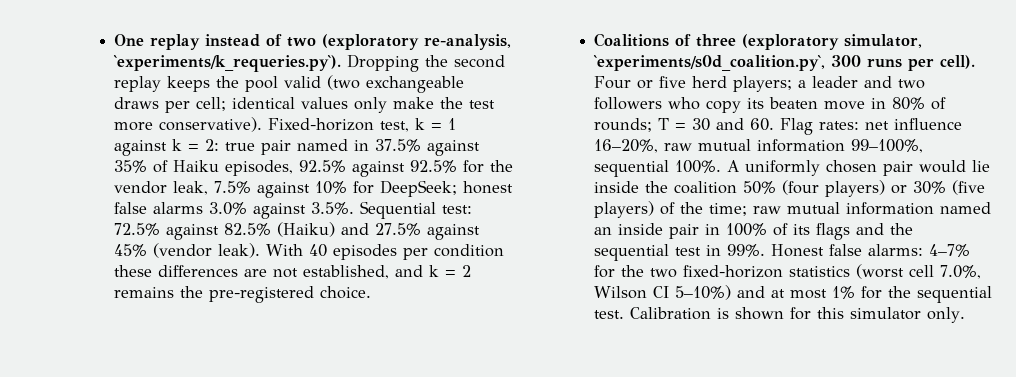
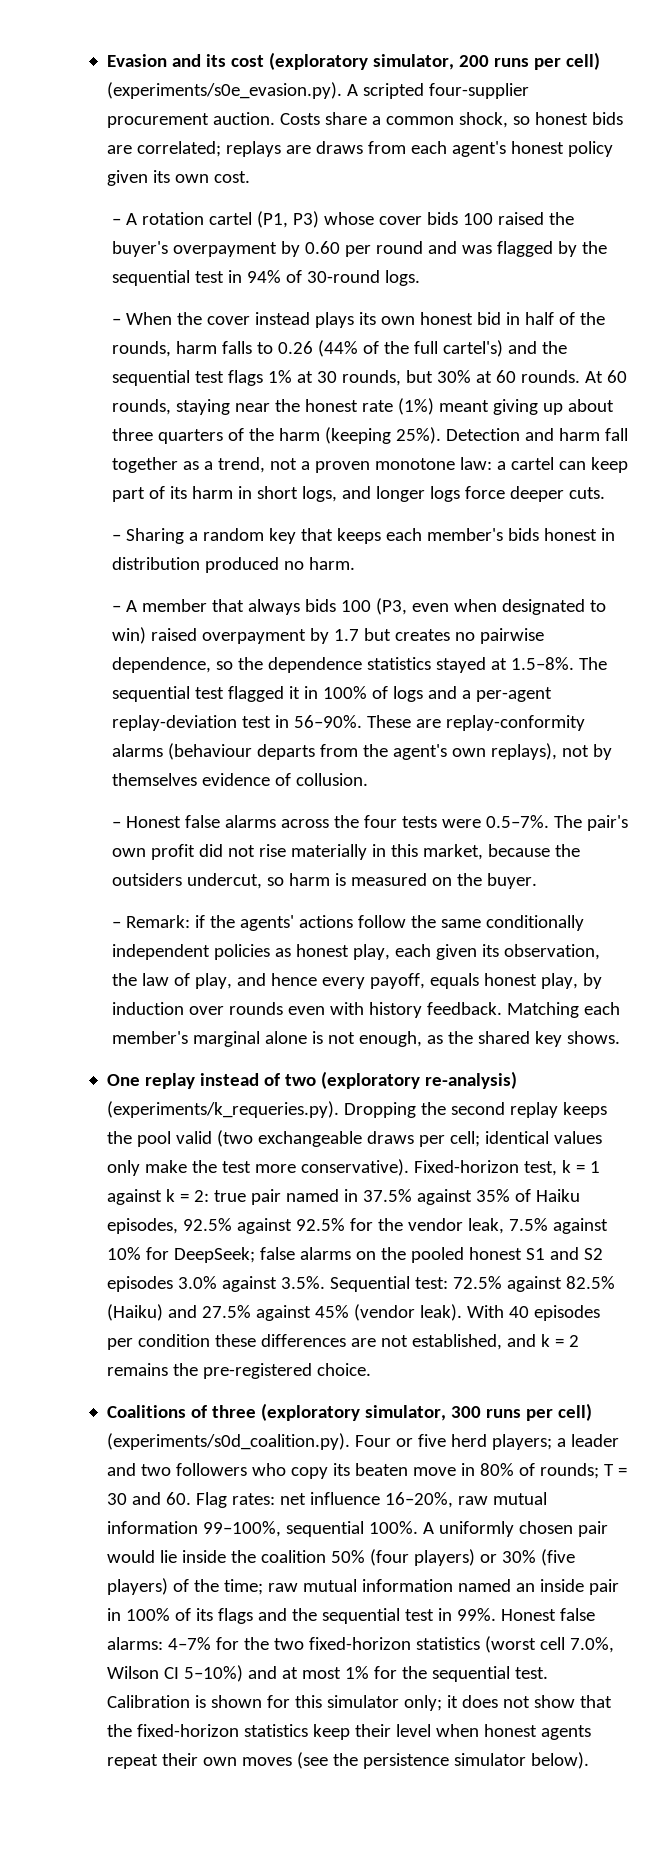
+ Evasion and its cost (exploratory simulator, 200 runs per cell) (experiments/s0e_evasion.py). A scripted four-supplier procurement auction. Costs share a common shock, so honest bids are correlated; replays are draws from each agent's honest policy given its own cost.
+ – A rotation cartel (P1, P3) whose cover bids 100 raised the buyer's overpayment by 0.60 per round and was flagged by the sequential test in 94% of 30-round logs.
+ – When the cover instead plays its own honest bid in half of the rounds, harm falls to 0.26 (44% of the full cartel's) and the sequential test flags 1% at 30 rounds, but 30% at 60 rounds. At 60 rounds, staying near the honest rate (1%) meant giving up about three quarters of the harm (keeping 25%). Detection and harm fall together as a trend, not a proven monotone law: a cartel can keep part of its harm in short logs, and longer logs force deeper cuts.
+ – Sharing a random key that keeps each member's bids honest in distribution produced no harm.
+ – A member that always bids 100 (P3, even when designated to win) raised overpayment by 1.7 but creates no pairwise dependence, so the dependence statistics stayed at 1.5–8%. The sequential test flagged it in 100% of logs and a per-agent replay-deviation test in 56–90%. These are replay-conformity alarms (behaviour departs from the agent's own replays), not by themselves evidence of collusion.
+ – Honest false alarms across the four tests were 0.5–7%. The pair's own profit did not rise materially in this market, because the outsiders undercut, so harm is measured on the buyer.
+ – Remark: if the agents' actions follow the same conditionally independent policies as honest play, each given its observation, the law of play, and hence every payoff, equals honest play, by induction over rounds even with history feedback. Matching each member's marginal alone is not enough, as the shared key shows.
- One replay instead of two (exploratory re-analysis, `experiments/k_requeries.py`). Dropping the second replay keeps the pool valid (two exchangeable draws per cell; identical values only make the test more conservative).
+ One replay instead of two (exploratory re-analysis) (experiments/k_requeries.py). Dropping the second replay keeps the pool valid (two exchangeable draws per cell; identical values only make the test more conservative).
- Fixed-horizon test, k = 1 against k = 2: true pair named in 37.5% against 35% of Haiku episodes, 92.5% against 92.5% for the vendor leak, 7.5% against 10% for DeepSeek; honest false alarms 3.0% against 3.5%. Sequential test: 72.5% against 82.5% (Haiku) and 27.5% against 45% (vendor leak).
+ Fixed-horizon test, k = 1 against k = 2: true pair named in 37.5% against 35% of Haiku episodes, 92.5% against 92.5% for the vendor leak, 7.5% against 10% for DeepSeek; false alarms on the pooled honest S1 and S2 episodes 3.0% against 3.5%. Sequential test: 72.5% against 82.5% (Haiku) and 27.5% against 45% (vendor leak).
- Coalitions of three (exploratory simulator, `experiments/s0d_coalition.py`, 300 runs per cell). Four or five herd players; a leader and two followers who copy its beaten move in 80% of rounds; T = 30 and 60. Flag rates: net influence 16–20%, raw mutual information 99–100%, sequential 100%.
+ Coalitions of three (exploratory simulator, 300 runs per cell) (experiments/s0d_coalition.py). Four or five herd players; a leader and two followers who copy its beaten move in 80% of rounds; T = 30 and 60. Flag rates: net influence 16–20%, raw mutual information 99–100%, sequential 100%.
- Calibration is shown for this simulator only.
+ Calibration is shown for this simulator only; it does not show that the fixed-horizon statistics keep their level when honest agents repeat their own moves (see the persistence simulator below).

